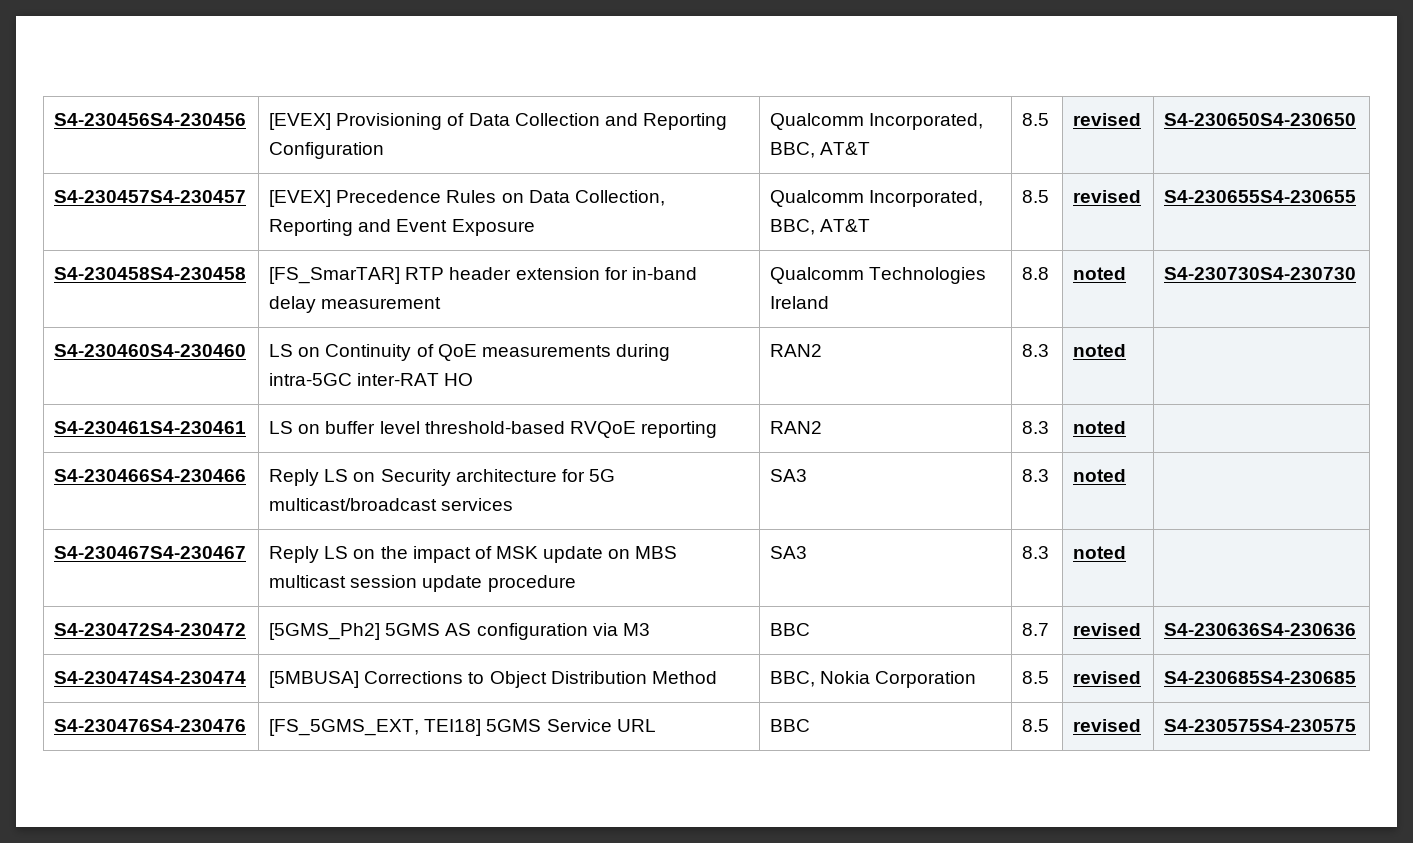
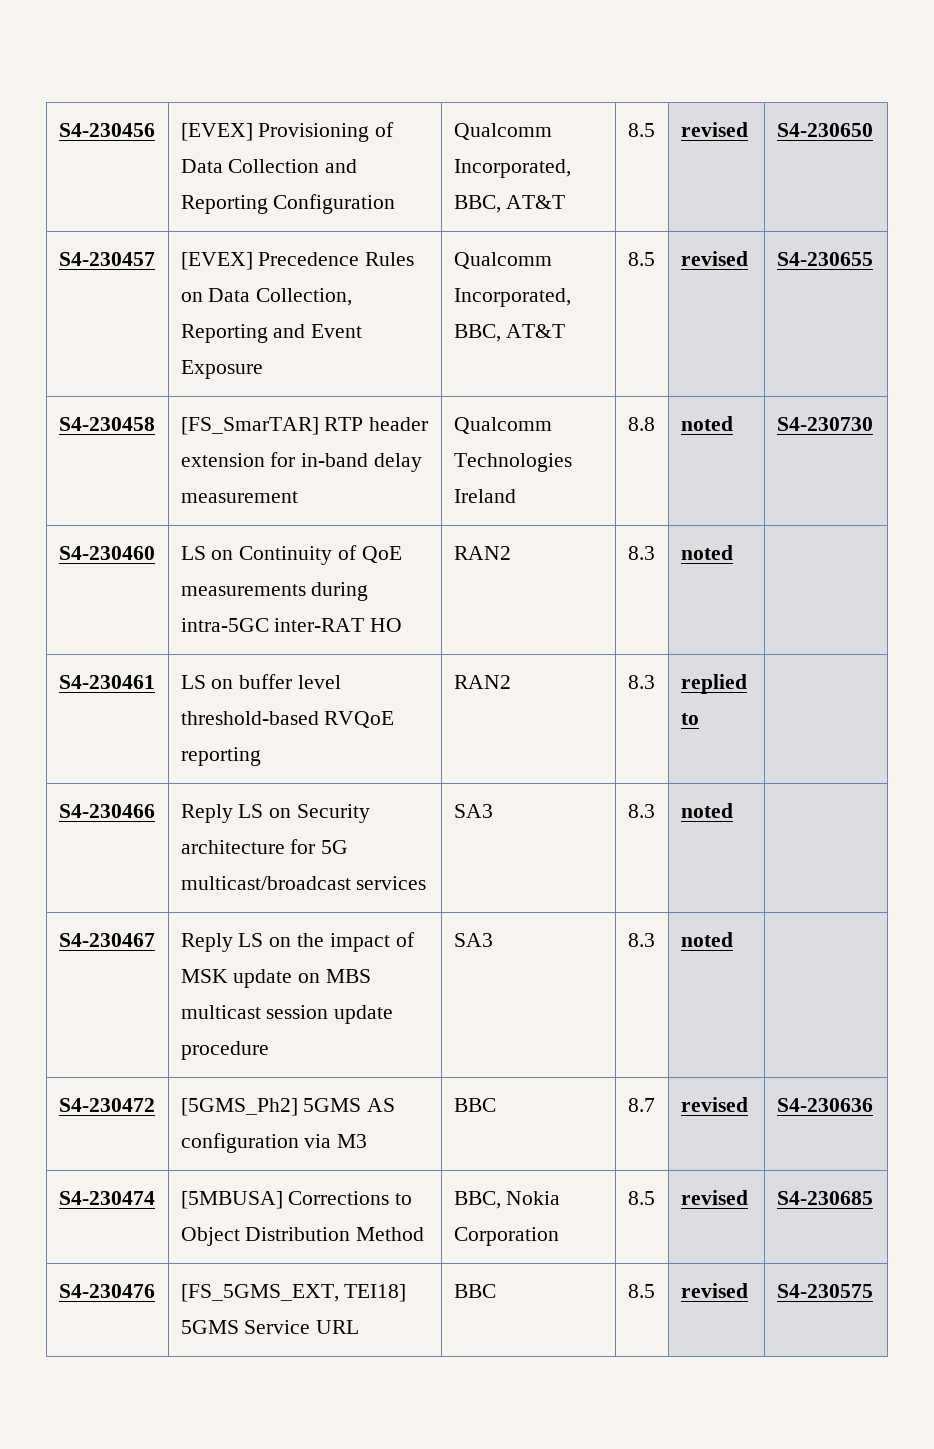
- S4-230456S4-230456 | [EVEX] Provisioning of Data Collection and Reporting Configuration | Qualcomm Incorporated, BBC, AT&T | 8.5 | revised | S4-230650S4-230650
- S4-230457S4-230457 | [EVEX] Precedence Rules on Data Collection, Reporting and Event Exposure | Qualcomm Incorporated, BBC, AT&T | 8.5 | revised | S4-230655S4-230655
- S4-230458S4-230458 | [FS_SmarTAR] RTP header extension for in-band delay measurement | Qualcomm Technologies Ireland | 8.8 | noted | S4-230730S4-230730
- S4-230460S4-230460 | LS on Continuity of QoE measurements during intra-5GC inter-RAT HO | RAN2 | 8.3 | noted |
+ S4-230456 | [EVEX] Provisioning of Data Collection and Reporting Configuration | Qualcomm Incorporated, BBC, AT&T | 8.5 | revised | S4-230650
+ S4-230457 | [EVEX] Precedence Rules on Data Collection, Reporting and Event Exposure | Qualcomm Incorporated, BBC, AT&T | 8.5 | revised | S4-230655
+ S4-230458 | [FS_SmarTAR] RTP header extension for in-band delay measurement | Qualcomm Technologies Ireland | 8.8 | noted | S4-230730
+ S4-230460 | LS on Continuity of QoE measurements during intra-5GC inter-RAT HO | RAN2 | 8.3 | noted |
- S4-230461S4-230461 | LS on buffer level threshold-based RVQoE reporting | RAN2 | 8.3 | noted |
- S4-230466S4-230466 | Reply LS on Security architecture for 5G multicast/broadcast services | SA3 | 8.3 | noted |
+ S4-230461 | LS on buffer level threshold-based RVQoE reporting | RAN2 | 8.3 | replied to |
+ S4-230466 | Reply LS on Security architecture for 5G multicast/broadcast services | SA3 | 8.3 | noted |
- S4-230467S4-230467 | Reply LS on the impact of MSK update on MBS multicast session update procedure | SA3 | 8.3 | noted |
+ S4-230467 | Reply LS on the impact of MSK update on MBS multicast session update procedure | SA3 | 8.3 | noted |
- S4-230472S4-230472 | [5GMS_Ph2] 5GMS AS configuration via M3 | BBC | 8.7 | revised | S4-230636S4-230636
- S4-230474S4-230474 | [5MBUSA] Corrections to Object Distribution Method | BBC, Nokia Corporation | 8.5 | revised | S4-230685S4-230685
- S4-230476S4-230476 | [FS_5GMS_EXT, TEI18] 5GMS Service URL | BBC | 8.5 | revised | S4-230575S4-230575
+ S4-230472 | [5GMS_Ph2] 5GMS AS configuration via M3 | BBC | 8.7 | revised | S4-230636
+ S4-230474 | [5MBUSA] Corrections to Object Distribution Method | BBC, Nokia Corporation | 8.5 | revised | S4-230685
+ S4-230476 | [FS_5GMS_EXT, TEI18] 5GMS Service URL | BBC | 8.5 | revised | S4-230575

